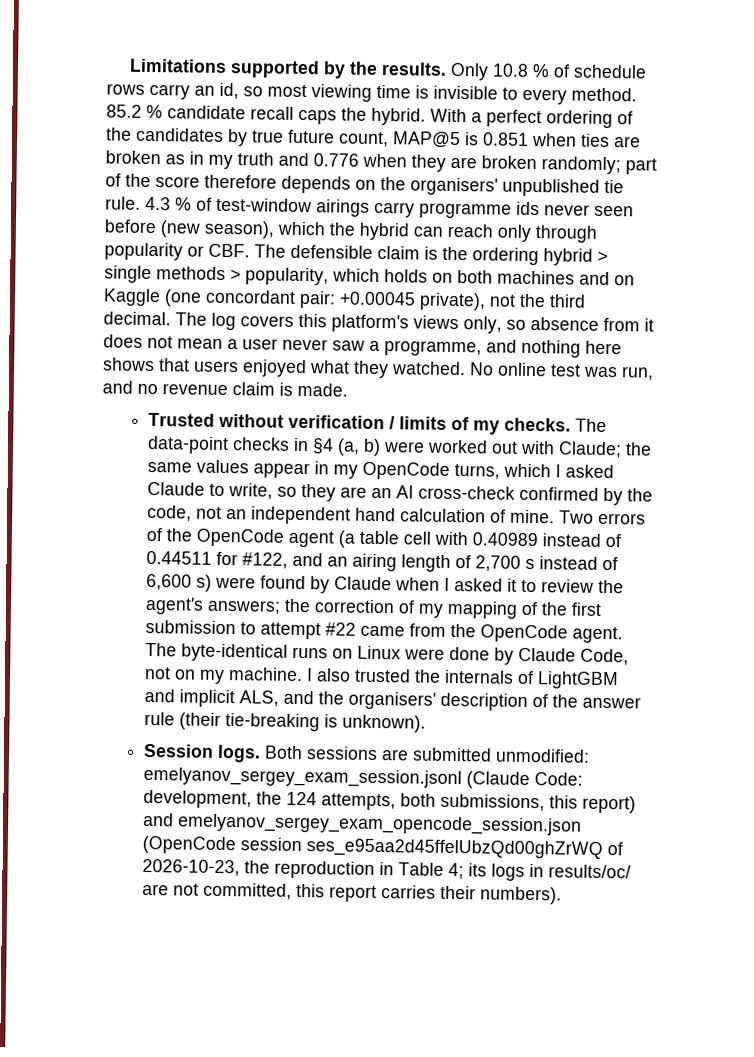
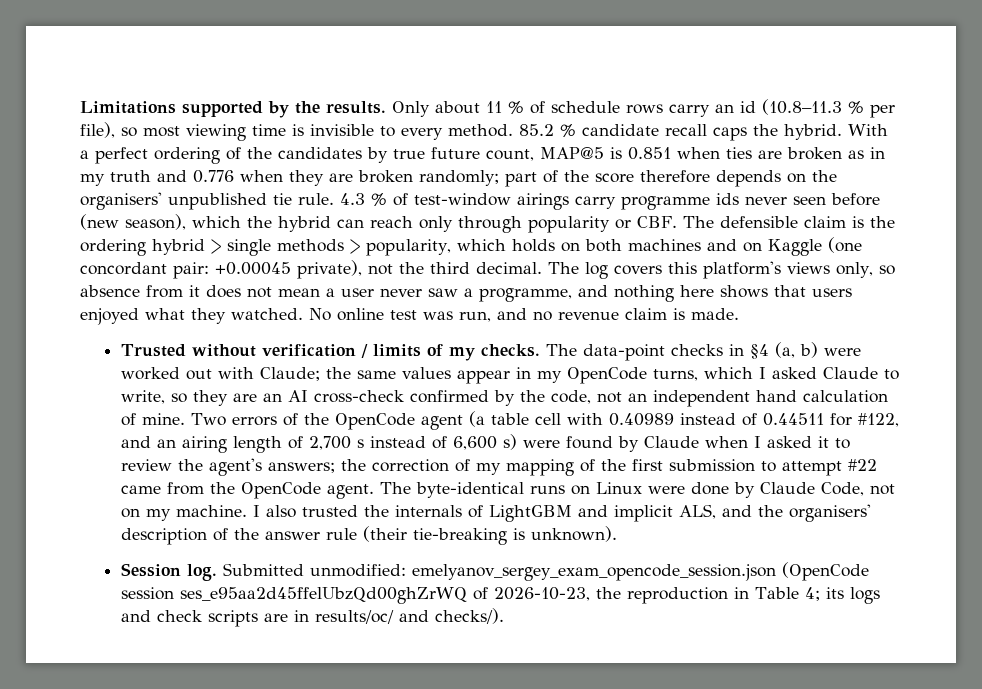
- Only 10.8 % of schedule rows carry an id, so most viewing time is invisible to every method.
+ Only about 11 % of schedule rows carry an id (10.8–11.3 % per file), so most viewing time is invisible to every method.
- Session logs. Both sessions are submitted unmodified: emelyanov_sergey_exam_session.jsonl (Claude Code: development, the 124 attempts, both submissions, this report) and emelyanov_sergey_exam_opencode_session.json (OpenCode session ses_e95aa2d45ffelUbzQd00ghZrWQ of 2026-10-23, the reproduction in Table 4; its logs in results/oc/ are not committed, this report carries their numbers).
+ Session log. Submitted unmodified: emelyanov_sergey_exam_opencode_session.json (OpenCode session ses_e95aa2d45ffelUbzQd00ghZrWQ of 2026-10-23, the reproduction in Table 4; its logs and check scripts are in results/oc/ and checks/).

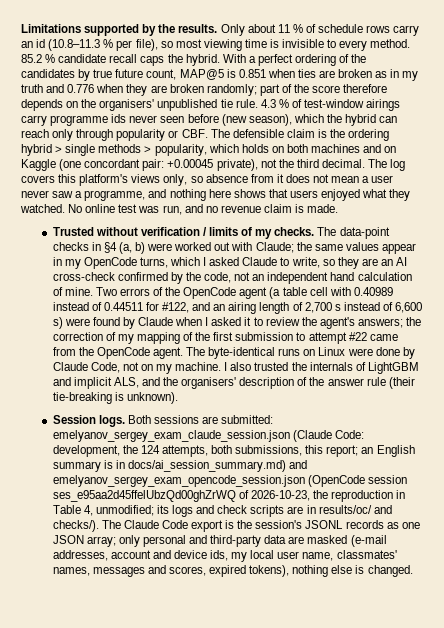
- Session log. Submitted unmodified: emelyanov_sergey_exam_opencode_session.json (OpenCode session ses_e95aa2d45ffelUbzQd00ghZrWQ of 2026-10-23, the reproduction in Table 4; its logs and check scripts are in results/oc/ and checks/).
+ Session logs. Both sessions are submitted: emelyanov_sergey_exam_claude_session.json (Claude Code: development, the 124 attempts, both submissions, this report; an English summary is in docs/ai_session_summary.md) and emelyanov_sergey_exam_opencode_session.json (OpenCode session ses_e95aa2d45ffelUbzQd00ghZrWQ of 2026-10-23, the reproduction in Table 4, unmodified; its logs and check scripts are in results/oc/ and checks/).
+ The Claude Code export is the session's JSONL records as one JSON array; only personal and third-party data are masked (e-mail addresses, account and device ids, my local user name, classmates' names, messages and scores, expired tokens), nothing else is changed.

